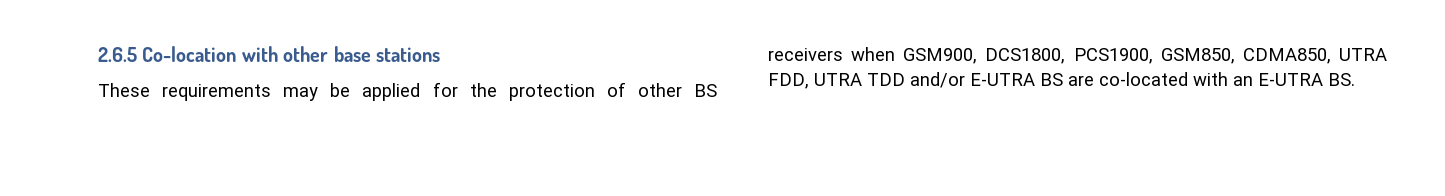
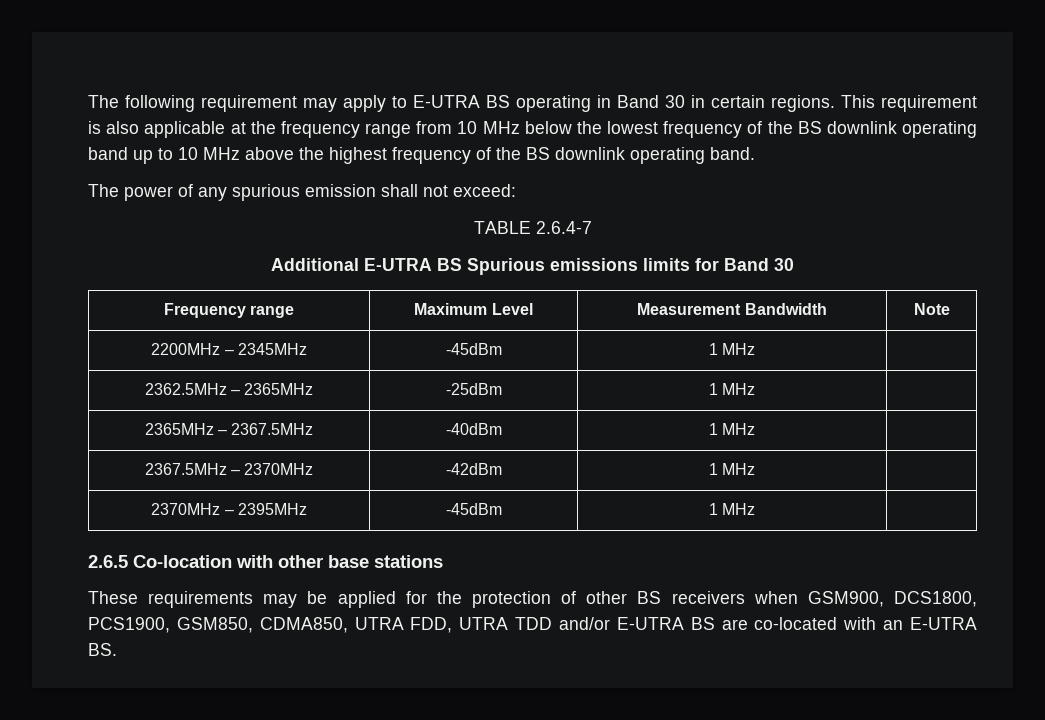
+ The following requirement may apply to E-UTRA BS operating in Band 30 in certain regions. This requirement is also applicable at the frequency range from 10 MHz below the lowest frequency of the BS downlink operating band up to 10 MHz above the highest frequency of the BS downlink operating band.
+ The power of any spurious emission shall not exceed:
+ TABLE 2.6.4-7
+ Additional E-UTRA BS Spurious emissions limits for Band 30
+ Frequency range | Maximum Level | Measurement Bandwidth | Note
+ 2200MHz – 2345MHz | -45dBm | 1 MHz |
+ 2362.5MHz – 2365MHz | -25dBm | 1 MHz |
+ 2365MHz – 2367.5MHz | -40dBm | 1 MHz |
+ 2367.5MHz – 2370MHz | -42dBm | 1 MHz |
+ 2370MHz – 2395MHz | -45dBm | 1 MHz |

